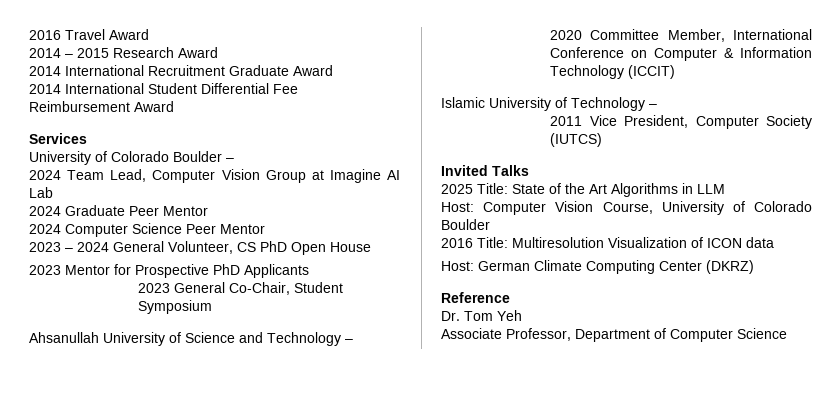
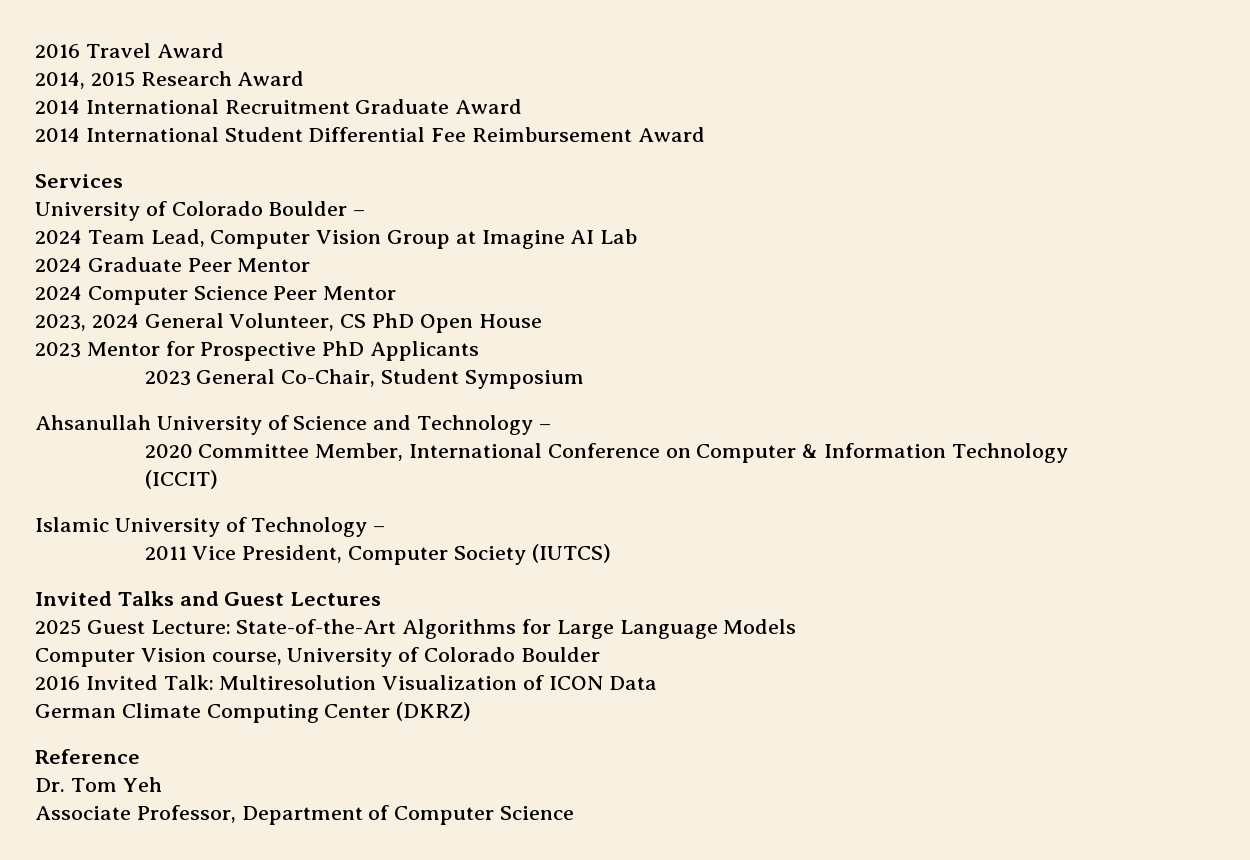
- 2014 – 2015 Research Award
+ 2014, 2015 Research Award
- 2023 – 2024 General Volunteer, CS PhD Open House
+ 2023, 2024 General Volunteer, CS PhD Open House
- Invited Talks
- 2025 Title: State of the Art Algorithms in LLM
- Host: Computer Vision Course, University of Colorado Boulder
+ Invited Talks and Guest Lectures
+ 2025 Guest Lecture: State-of-the-Art Algorithms for Large Language Models
+ Computer Vision course, University of Colorado Boulder
- 2016 Title: Multiresolution Visualization of ICON data
- Host: German Climate Computing Center (DKRZ)
+ 2016 Invited Talk: Multiresolution Visualization of ICON Data
+ German Climate Computing Center (DKRZ)

